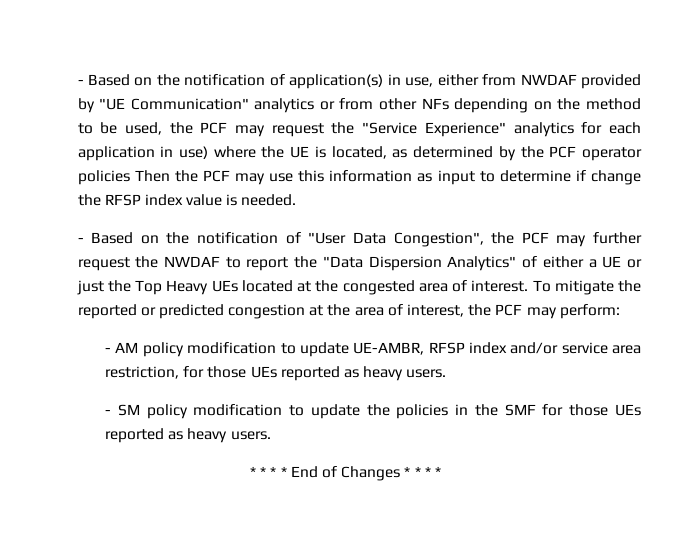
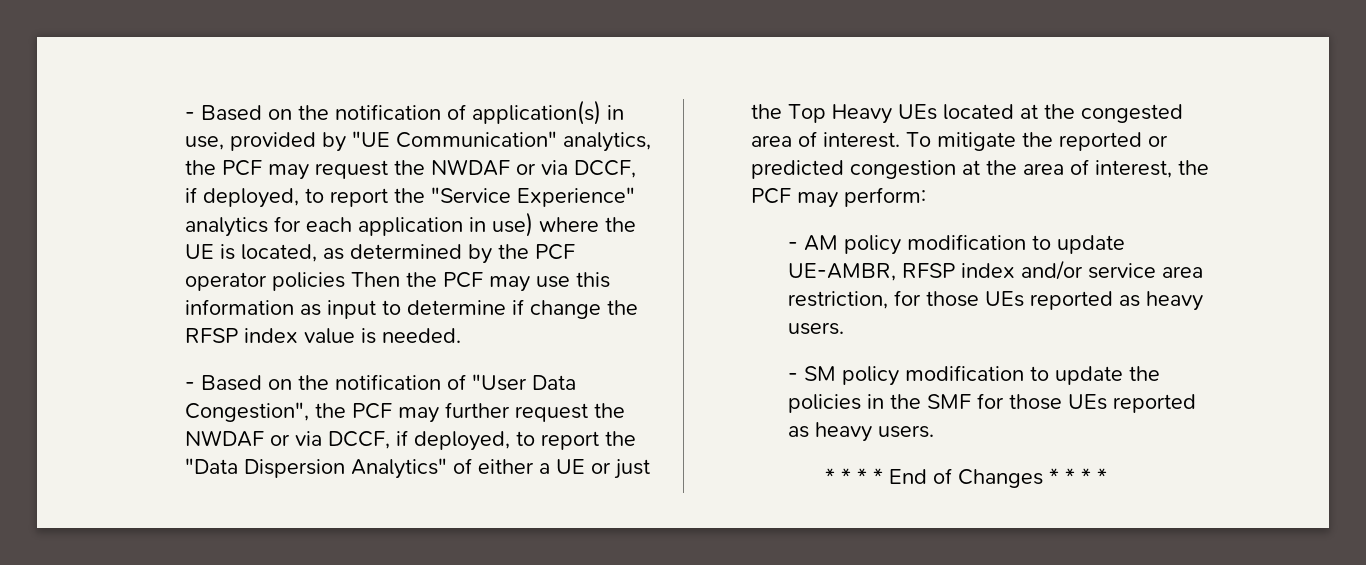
- - Based on the notification of application(s) in use, either from NWDAF provided by "UE Communication" analytics or from other NFs depending on the method to be used, the PCF may request the "Service Experience" analytics for each application in use) where the UE is located, as determined by the PCF operator policies Then the PCF may use this information as input to determine if change the RFSP index value is needed.
+ - Based on the notification of application(s) in use, provided by "UE Communication" analytics, the PCF may request the NWDAF or via DCCF, if deployed, to report the "Service Experience" analytics for each application in use) where the UE is located, as determined by the PCF operator policies Then the PCF may use this information as input to determine if change the RFSP index value is needed.
- - Based on the notification of "User Data Congestion", the PCF may further request the NWDAF to report the "Data Dispersion Analytics" of either a UE or just the Top Heavy UEs located at the congested area of interest.
+ - Based on the notification of "User Data Congestion", the PCF may further request the NWDAF or via DCCF, if deployed, to report the "Data Dispersion Analytics" of either a UE or just the Top Heavy UEs located at the congested area of interest.

